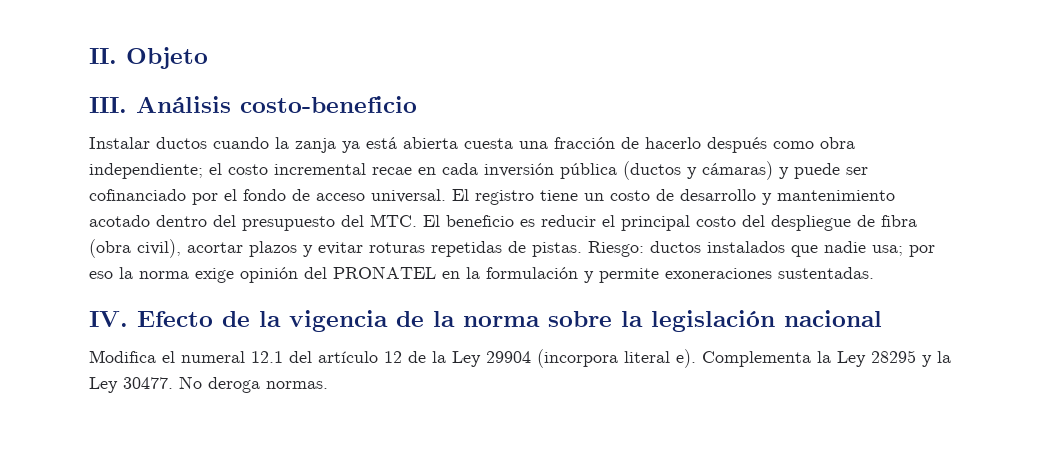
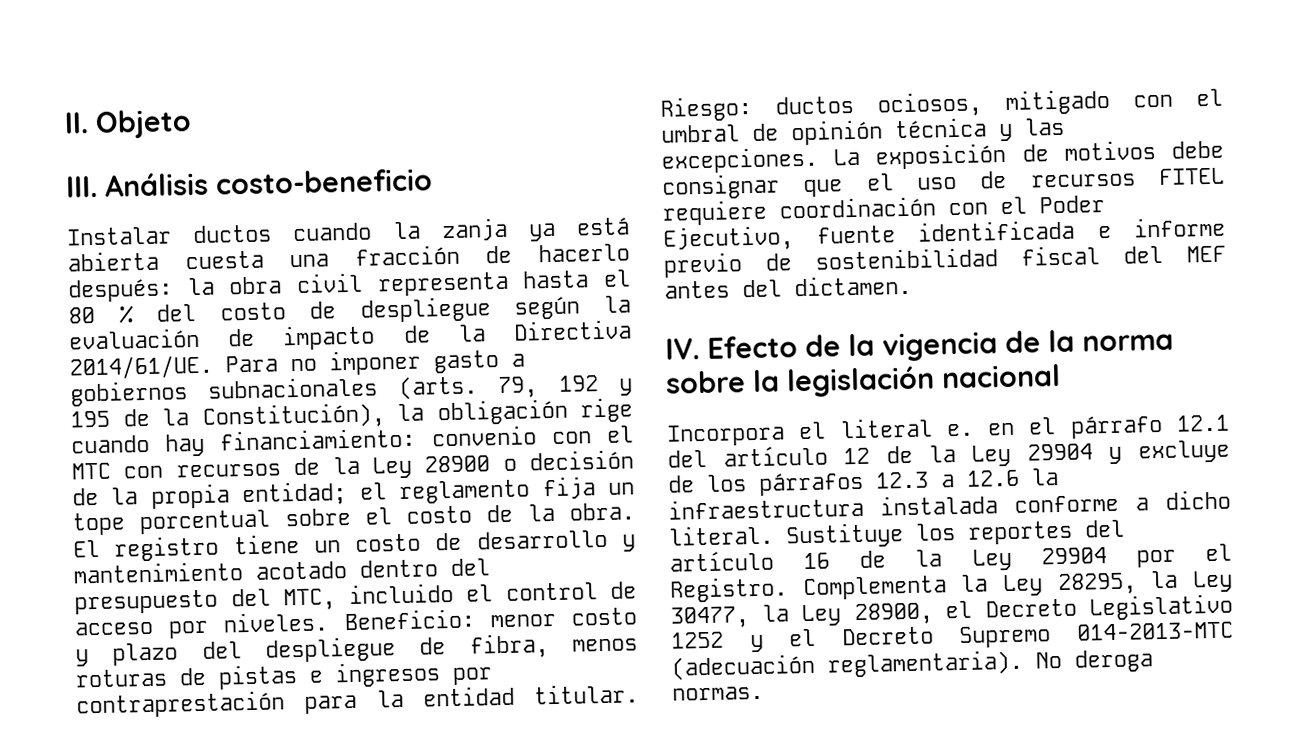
- Instalar ductos cuando la zanja ya está abierta cuesta una fracción de hacerlo después como obra independiente; el costo incremental recae en cada inversión pública (ductos y cámaras) y puede ser cofinanciado por el fondo de acceso universal.
+ Instalar ductos cuando la zanja ya está abierta cuesta una fracción de hacerlo después: la obra civil representa hasta el 80 % del costo de despliegue según la evaluación de impacto de la Directiva 2014/61/UE. Para no imponer gasto a gobiernos subnacionales (arts. 79, 192 y 195 de la Constitución), la obligación rige cuando hay financiamiento: convenio con el MTC con recursos de la Ley 28900 o decisión de la propia entidad; el reglamento fija un tope porcentual sobre el costo de la obra.
- El registro tiene un costo de desarrollo y mantenimiento acotado dentro del presupuesto del MTC. El beneficio es reducir el principal costo del despliegue de fibra (obra civil), acortar plazos y evitar roturas repetidas de pistas. Riesgo: ductos instalados que nadie usa; por eso la norma exige opinión del PRONATEL en la formulación y permite exoneraciones sustentadas.
+ El registro tiene un costo de desarrollo y mantenimiento acotado dentro del presupuesto del MTC, incluido el control de acceso por niveles. Beneficio: menor costo y plazo del despliegue de fibra, menos roturas de pistas e ingresos por contraprestación para la entidad titular. Riesgo: ductos ociosos, mitigado con el umbral de opinión técnica y las excepciones. La exposición de motivos debe consignar que el uso de recursos FITEL requiere coordinación con el Poder Ejecutivo, fuente identificada e informe previo de sostenibilidad fiscal del MEF antes del dictamen.
- Modifica el numeral 12.1 del artículo 12 de la Ley 29904 (incorpora literal e). Complementa la Ley 28295 y la Ley 30477.
+ Incorpora el literal e. en el párrafo 12.1 del artículo 12 de la Ley 29904 y excluye de los párrafos 12.3 a 12.6 la infraestructura instalada conforme a dicho literal. Sustituye los reportes del artículo 16 de la Ley 29904 por el Registro. Complementa la Ley 28295, la Ley 30477, la Ley 28900, el Decreto Legislativo 1252 y el Decreto Supremo 014-2013-MTC (adecuación reglamentaria).

